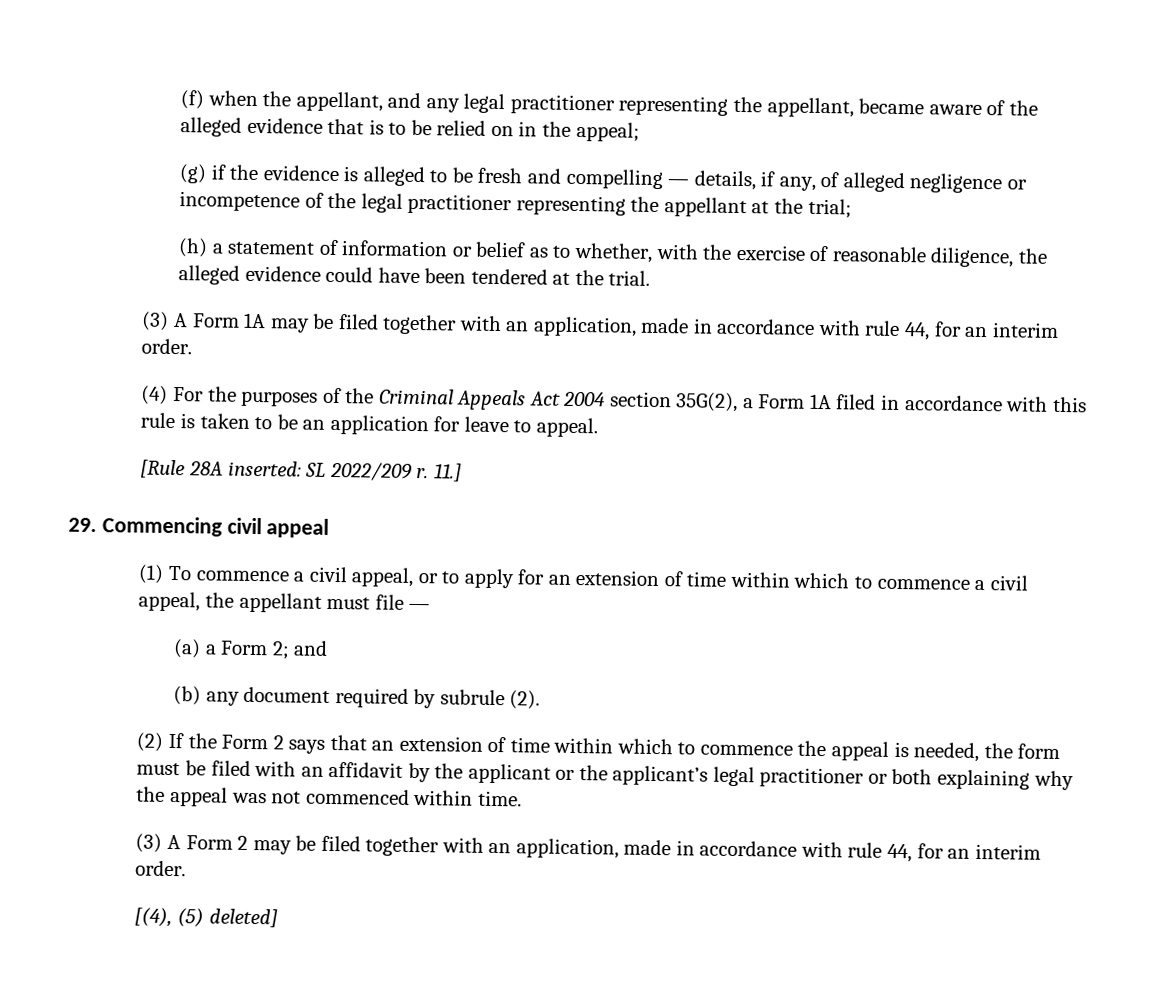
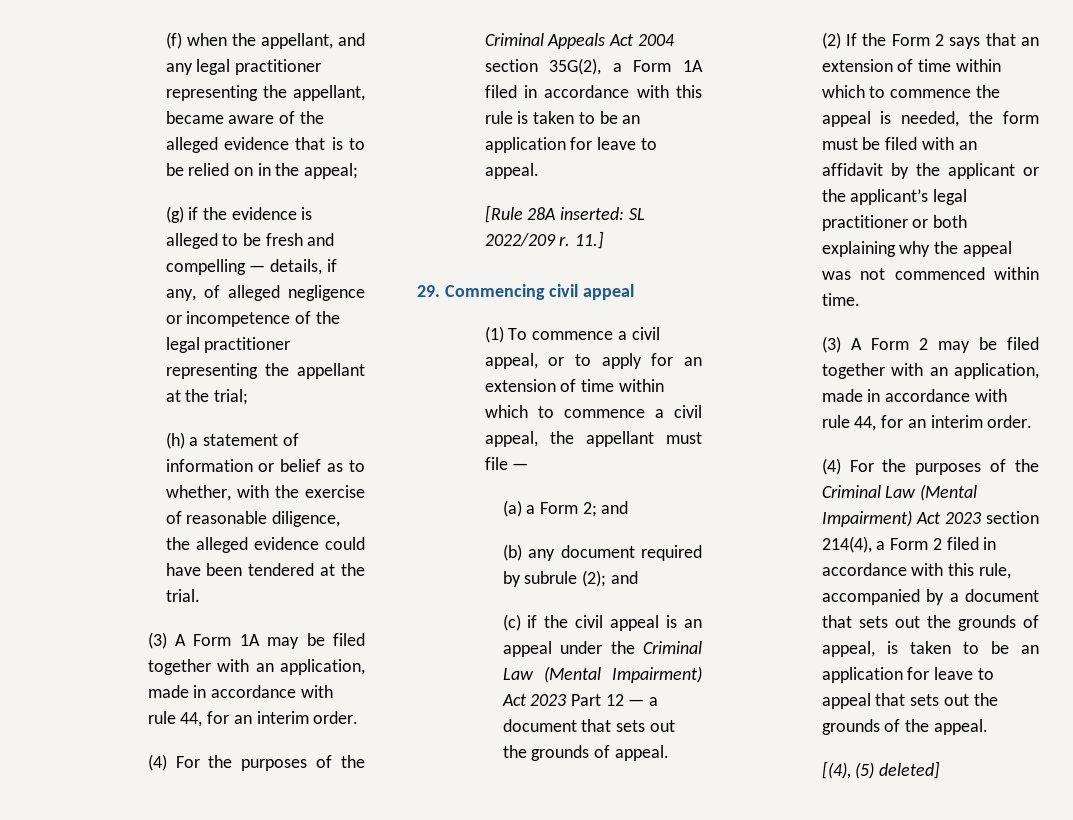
- (b) any document required by subrule (2).
+ (b) any document required by subrule (2); and
+ (c) if the civil appeal is an appeal under the Criminal Law (Mental Impairment) Act 2023 Part 12 — a document that sets out the grounds of appeal.
+ (4) For the purposes of the Criminal Law (Mental Impairment) Act 2023 section 214(4), a Form 2 filed in accordance with this rule, accompanied by a document that sets out the grounds of appeal, is taken to be an application for leave to appeal that sets out the grounds of the appeal.

